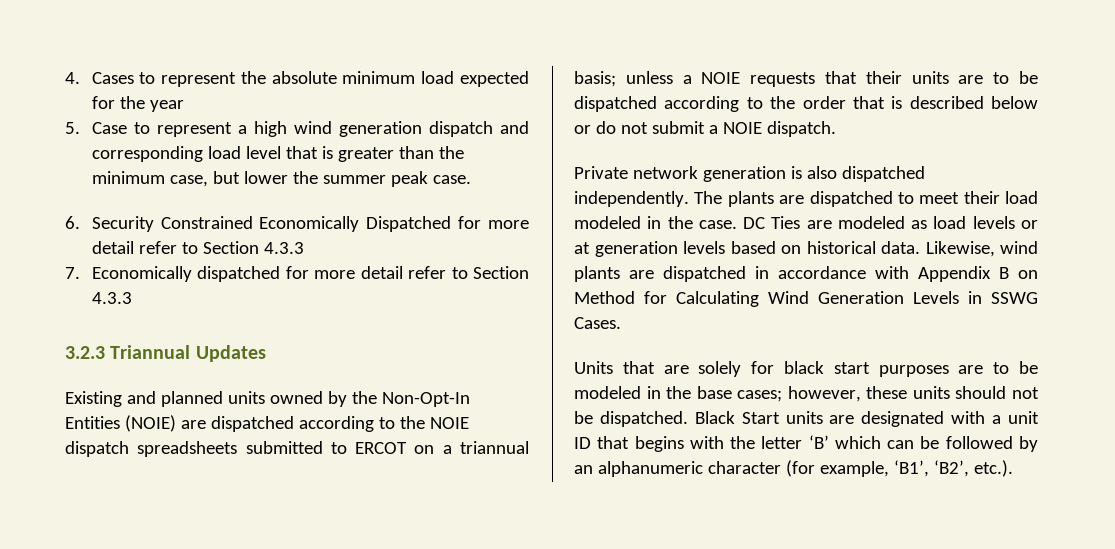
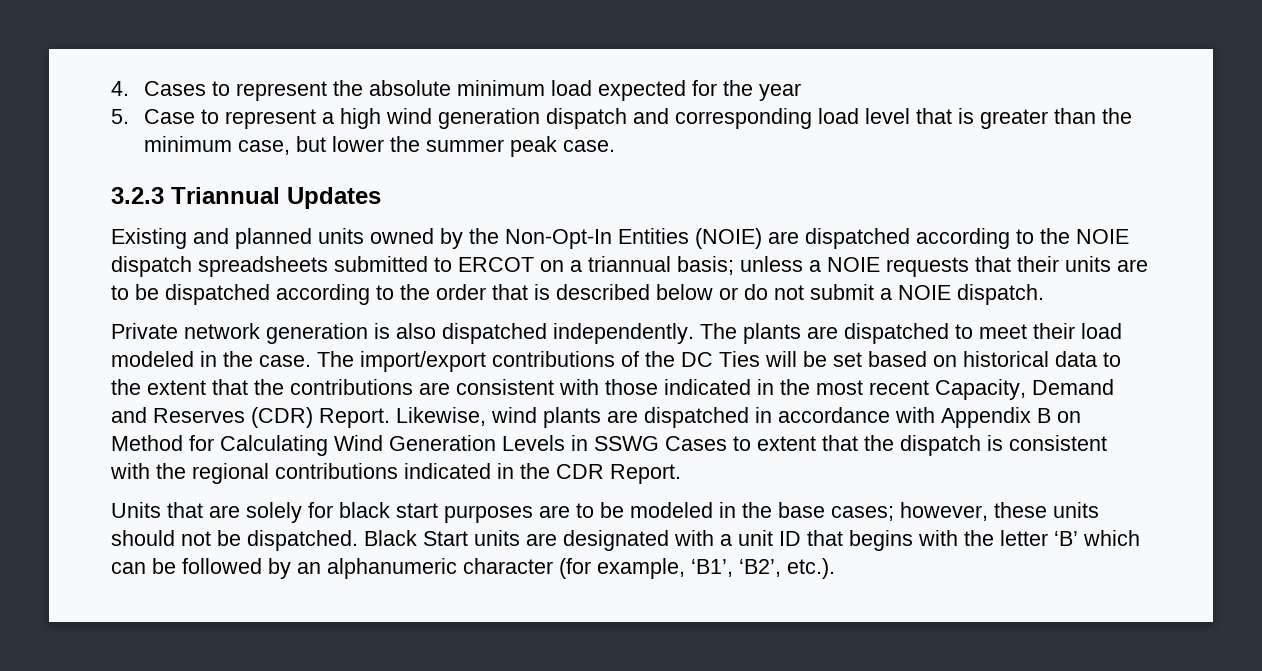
- 6. Security Constrained Economically Dispatched for more detail refer to Section 4.3.3
- 7. Economically dispatched for more detail refer to Section 4.3.3
- DC Ties are modeled as load levels or at generation levels based on historical data.
+ The import/export contributions of the DC Ties will be set based on historical data to the extent that the contributions are consistent with those indicated in the most recent Capacity, Demand and Reserves (CDR) Report.
- Likewise, wind plants are dispatched in accordance with Appendix B on Method for Calculating Wind Generation Levels in SSWG Cases.
+ Likewise, wind plants are dispatched in accordance with Appendix B on Method for Calculating Wind Generation Levels in SSWG Cases to extent that the dispatch is consistent with the regional contributions indicated in the CDR Report.

